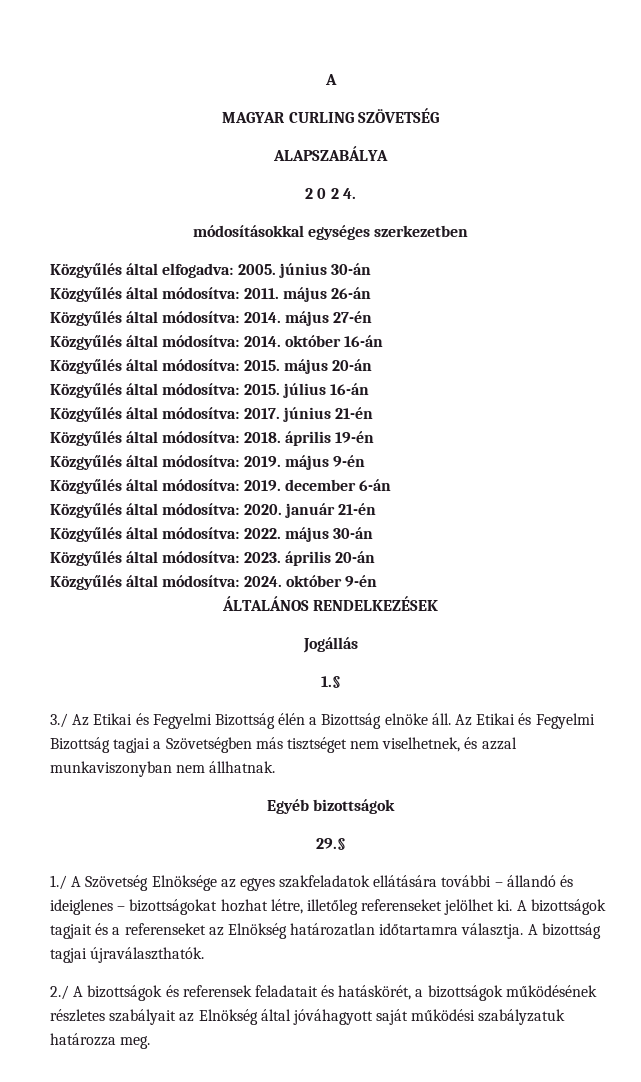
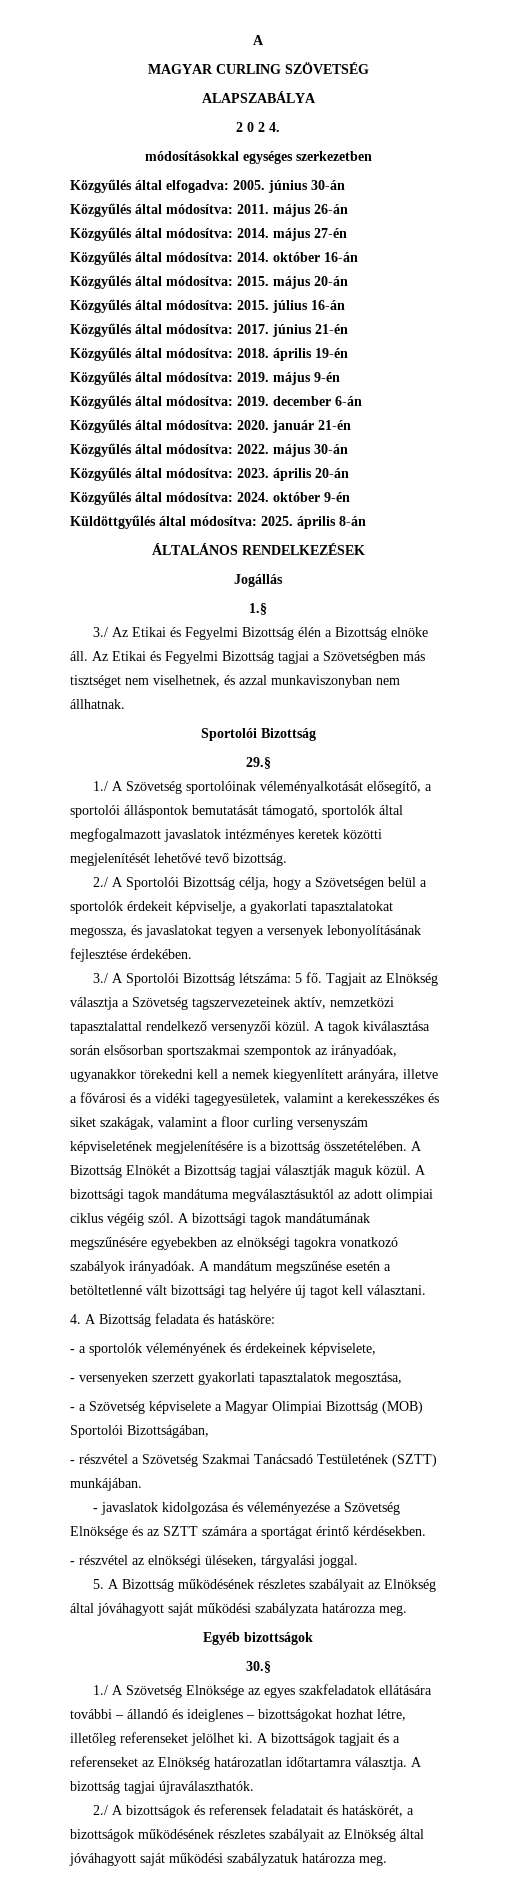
+ Küldöttgyűlés által módosítva: 2025. április 8-án
  Az Etikai és Fegyelmi Bizottság tagjai a Szövetségben más tisztséget nem viselhetnek, és azzal munkaviszonyban nem állhatnak.
+ Sportolói Bizottság
+ 29.§
+ 1./ A Szövetség sportolóinak véleményalkotását elősegítő, a sportolói álláspontok bemutatását támogató, sportolók által megfogalmazott javaslatok intézményes keretek közötti megjelenítését lehetővé tevő bizottság.
+ 2./ A Sportolói Bizottság célja, hogy a Szövetségen belül a sportolók érdekeit képviselje, a gyakorlati tapasztalatokat megossza, és javaslatokat tegyen a versenyek lebonyolításának fejlesztése érdekében.
+ 3./ A Sportolói Bizottság létszáma: 5 fő. Tagjait az Elnökség választja a Szövetség tagszervezeteinek aktív, nemzetközi tapasztalattal rendelkező versenyzői közül. A tagok kiválasztása során elsősorban sportszakmai szempontok az irányadóak, ugyanakkor törekedni kell a nemek kiegyenlített arányára, illetve a fővárosi és a vidéki tagegyesületek, valamint a kerekesszékes és siket szakágak, valamint a floor curling versenyszám képviseletének megjelenítésére is a bizottság összetételében. A Bizottság Elnökét a Bizottság tagjai választják maguk közül. A bizottsági tagok mandátuma megválasztásuktól az adott olimpiai ciklus végéig szól. A bizottsági tagok mandátumának megszűnésére egyebekben az elnökségi tagokra vonatkozó szabályok irányadóak. A mandátum megszűnése esetén a betöltetlenné vált bizottsági tag helyére új tagot kell választani.
+ 4. A Bizottság feladata és hatásköre:
+ - a sportolók véleményének és érdekeinek képviselete,
+ - versenyeken szerzett gyakorlati tapasztalatok megosztása,
+ - a Szövetség képviselete a Magyar Olimpiai Bizottság (MOB) Sportolói Bizottságában,
+ - részvétel a Szövetség Szakmai Tanácsadó Testületének (SZTT) munkájában.
+ - javaslatok kidolgozása és véleményezése a Szövetség Elnöksége és az SZTT számára a sportágat érintő kérdésekben.
+ - részvétel az elnökségi üléseken, tárgyalási joggal.
+ 5. A Bizottság működésének részletes szabályait az Elnökség által jóváhagyott saját működési szabályzata határozza meg.
- 29.§
+ 30.§

